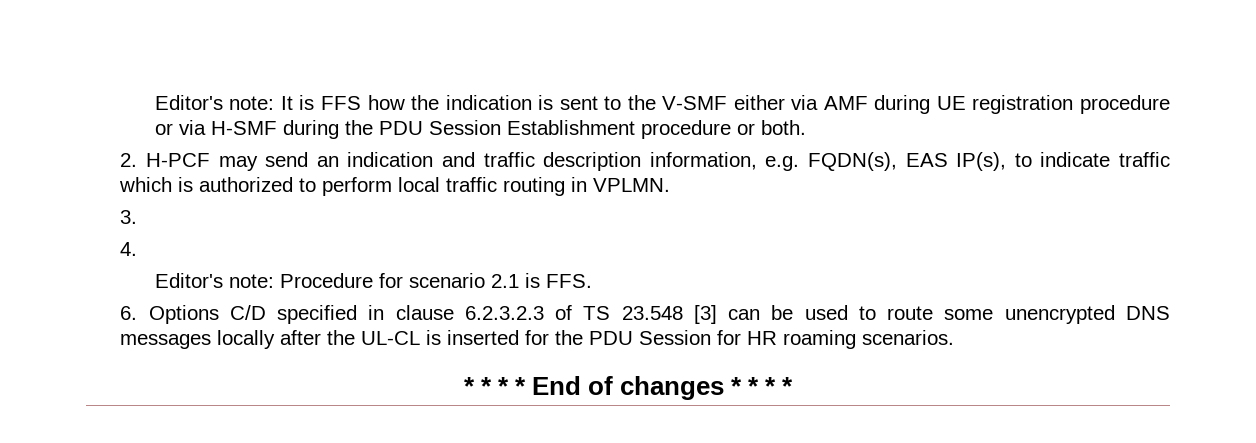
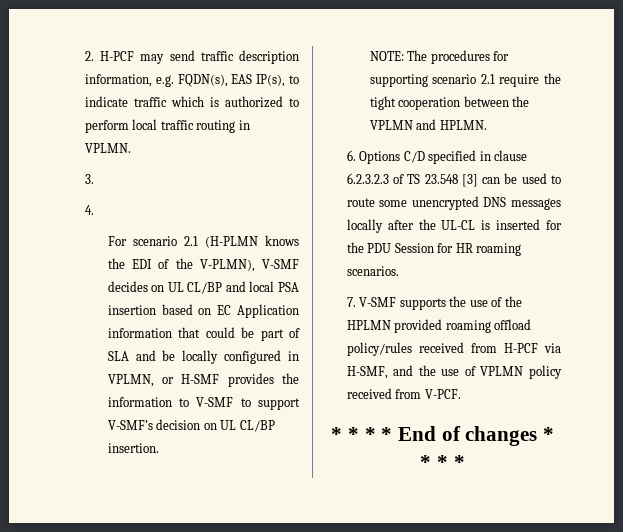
- Editor's note: It is FFS how the indication is sent to the V-SMF either via AMF during UE registration procedure or via H-SMF during the PDU Session Establishment procedure or both.
- 2. H-PCF may send an indication and traffic description information, e.g. FQDN(s), EAS IP(s), to indicate traffic which is authorized to perform local traffic routing in VPLMN.
+ 2. H-PCF may send traffic description information, e.g. FQDN(s), EAS IP(s), to indicate traffic which is authorized to perform local traffic routing in VPLMN.
- Editor's note: Procedure for scenario 2.1 is FFS.
+ For scenario 2.1 (H-PLMN knows the EDI of the V-PLMN), V-SMF decides on UL CL/BP and local PSA insertion based on EC Application information that could be part of SLA and be locally configured in VPLMN, or H-SMF provides the information to V-SMF to support V-SMF’s decision on UL CL/BP insertion.
+ NOTE: The procedures for supporting scenario 2.1 require the tight cooperation between the VPLMN and HPLMN.
+ 7. V-SMF supports the use of the HPLMN provided roaming offload policy/rules received from H-PCF via H-SMF, and the use of VPLMN policy received from V-PCF.

